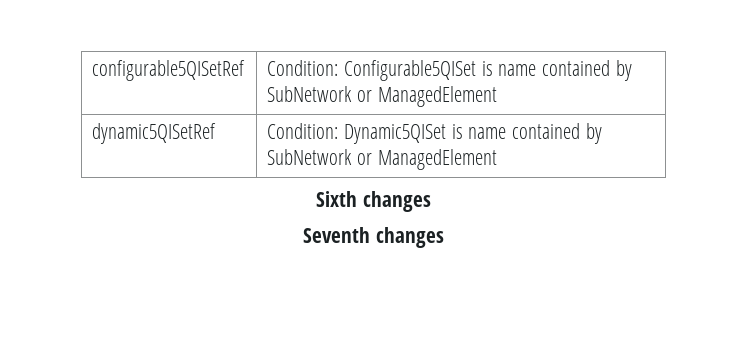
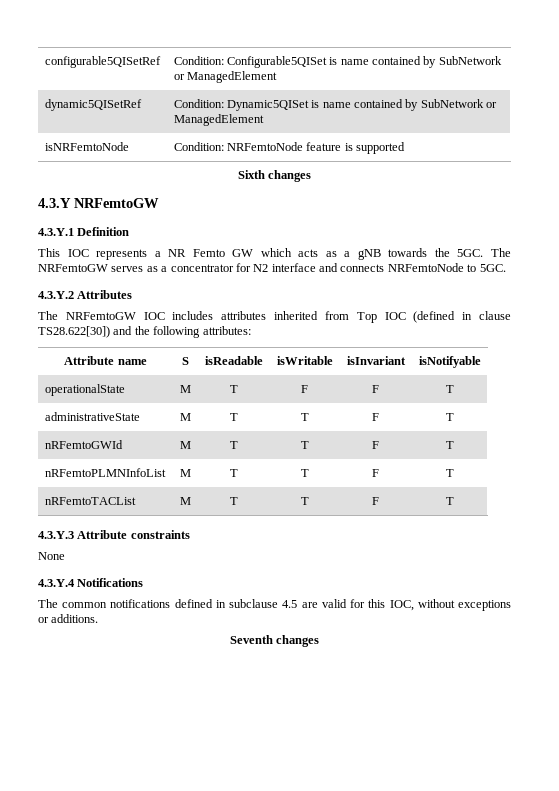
+ isNRFemtoNode | Condition: NRFemtoNode feature is supported
  Sixth changes
+ 4.3.Y NRFemtoGW
+ 4.3.Y.1 Definition
+ This IOC represents a NR Femto GW which acts as a gNB towards the 5GC. The NRFemtoGW serves as a concentrator for N2 interface and connects NRFemtoNode to 5GC.
+ 4.3.Y.2 Attributes
+ The NRFemtoGW IOC includes attributes inherited from Top IOC (defined in clause TS28.622[30]) and the following attributes:
+ Attribute name | S | isReadable | isWritable | isInvariant | isNotifyable
+ operationalState | M | T | F | F | T
+ administrativeState | M | T | T | F | T
+ nRFemtoGWId | M | T | T | F | T
+ nRFemtoPLMNInfoList | M | T | T | F | T
+ nRFemtoTACList | M | T | T | F | T
+ 4.3.Y.3 Attribute constraints
+ None
+ 4.3.Y.4 Notifications
+ The common notifications defined in subclause 4.5 are valid for this IOC, without exceptions or additions.

